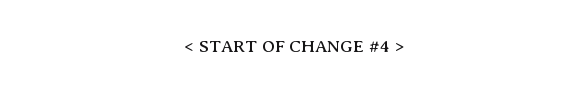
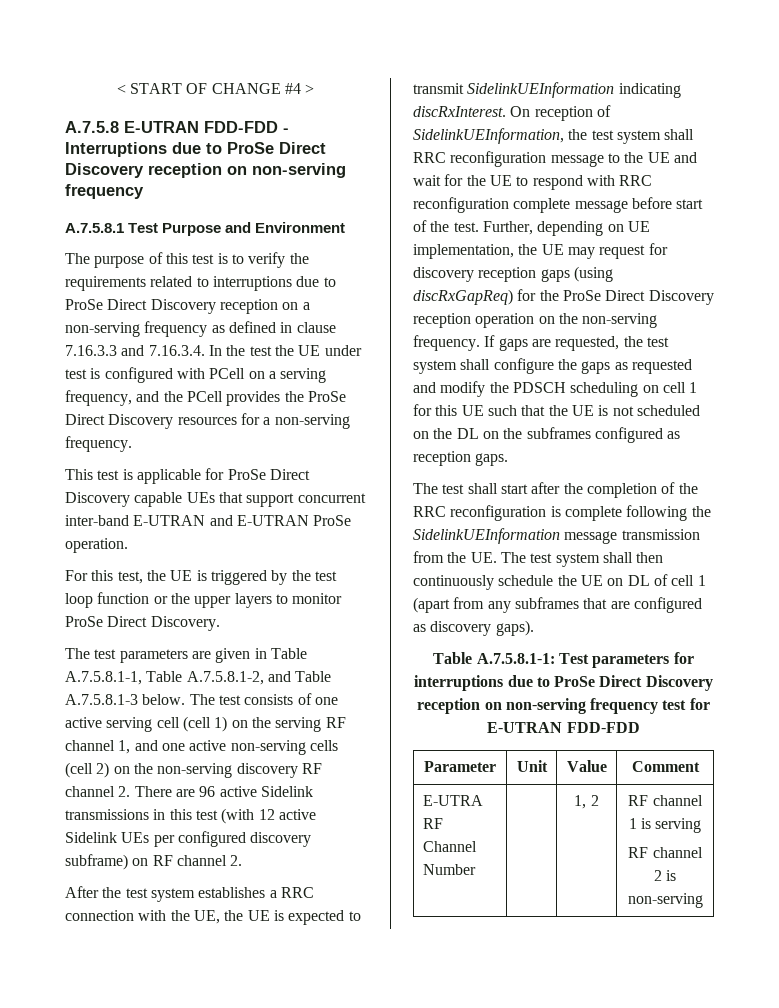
+ A.7.5.8 E-UTRAN FDD-FDD - Interruptions due to ProSe Direct Discovery reception on non-serving frequency
+ A.7.5.8.1 Test Purpose and Environment
+ The purpose of this test is to verify the requirements related to interruptions due to ProSe Direct Discovery reception on a non-serving frequency as defined in clause 7.16.3.3 and 7.16.3.4. In the test the UE under test is configured with PCell on a serving frequency, and the PCell provides the ProSe Direct Discovery resources for a non-serving frequency.
+ This test is applicable for ProSe Direct Discovery capable UEs that support concurrent inter-band E-UTRAN and E-UTRAN ProSe operation.
+ For this test, the UE is triggered by the test loop function or the upper layers to monitor ProSe Direct Discovery.
+ The test parameters are given in Table A.7.5.8.1-1, Table A.7.5.8.1-2, and Table A.7.5.8.1-3 below. The test consists of one active serving cell (cell 1) on the serving RF channel 1, and one active non-serving cells (cell 2) on the non-serving discovery RF channel 2. There are 96 active Sidelink transmissions in this test (with 12 active Sidelink UEs per configured discovery subframe) on RF channel 2.
+ After the test system establishes a RRC connection with the UE, the UE is expected to transmit SidelinkUEInformation indicating discRxInterest. On reception of SidelinkUEInformation, the test system shall RRC reconfiguration message to the UE and wait for the UE to respond with RRC reconfiguration complete message before start of the test. Further, depending on UE implementation, the UE may request for discovery reception gaps (using discRxGapReq) for the ProSe Direct Discovery reception operation on the non-serving frequency. If gaps are requested, the test system shall configure the gaps as requested and modify the PDSCH scheduling on cell 1 for this UE such that the UE is not scheduled on the DL on the subframes configured as reception gaps.
+ The test shall start after the completion of the RRC reconfiguration is complete following the SidelinkUEInformation message transmission from the UE. The test system shall then continuously schedule the UE on DL of cell 1 (apart from any subframes that are configured as discovery gaps).
+ Table A.7.5.8.1-1: Test parameters for interruptions due to ProSe Direct Discovery reception on non-serving frequency test for E-UTRAN FDD-FDD
+ Parameter | Unit | Value | Comment
+ E-UTRA RF Channel Number | | 1, 2 | RF channel 1 is serving
+ RF channel 2 is non-serving

